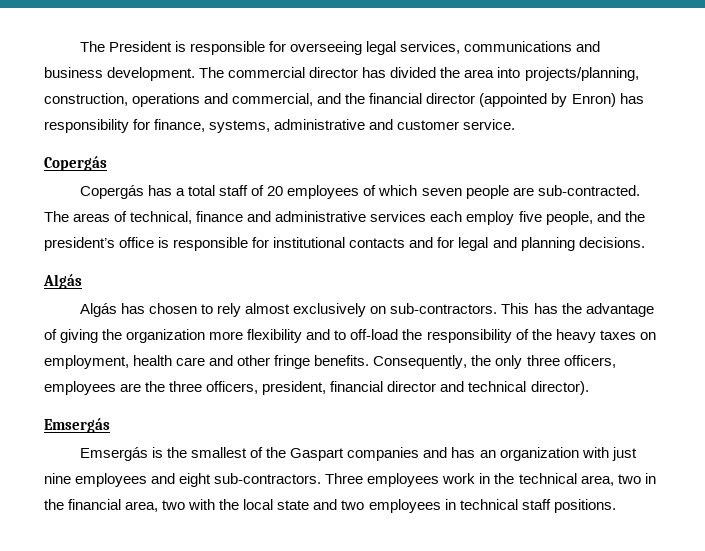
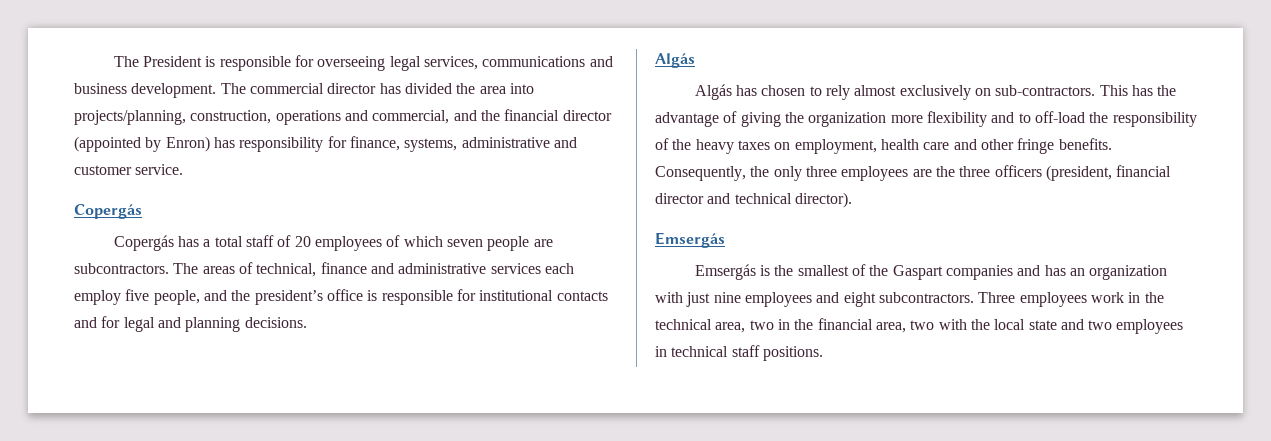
- Copergás has a total staff of 20 employees of which seven people are sub-contracted.
+ Copergás has a total staff of 20 employees of which seven people are subcontractors.
- Consequently, the only three officers, employees are the three officers, president, financial director and technical director).
+ Consequently, the only three employees are the three officers (president, financial director and technical director).
- Emsergás is the smallest of the Gaspart companies and has an organization with just nine employees and eight sub-contractors.
+ Emsergás is the smallest of the Gaspart companies and has an organization with just nine employees and eight subcontractors.

